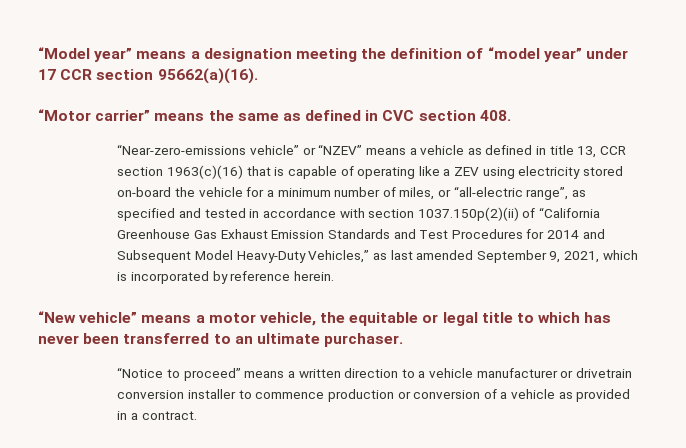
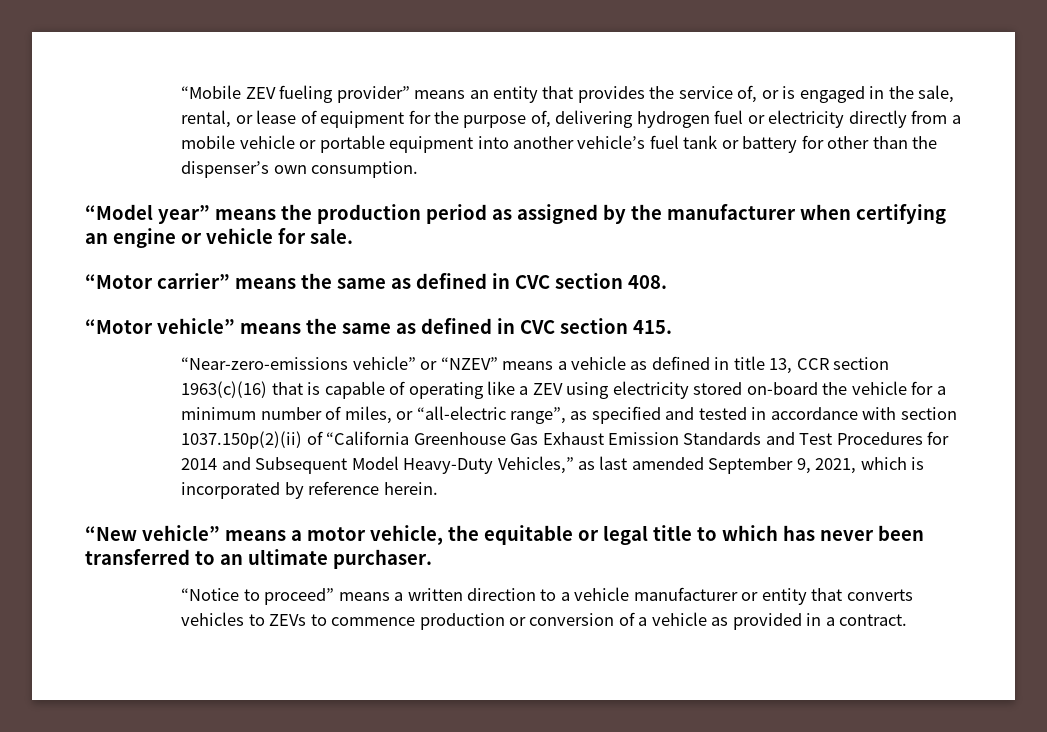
- “Model year” means a designation meeting the definition of “model year” under 17 CCR section 95662(a)(16).
+ “Mobile ZEV fueling provider” means an entity that provides the service of, or is engaged in the sale, rental, or lease of equipment for the purpose of, delivering hydrogen fuel or electricity directly from a mobile vehicle or portable equipment into another vehicle’s fuel tank or battery for other than the dispenser’s own consumption.
+ “Model year” means the production period as assigned by the manufacturer when certifying an engine or vehicle for sale.
+ “Motor vehicle” means the same as defined in CVC section 415.
- “Notice to proceed” means a written direction to a vehicle manufacturer or drivetrain conversion installer to commence production or conversion of a vehicle as provided in a contract.
+ “Notice to proceed” means a written direction to a vehicle manufacturer or entity that converts vehicles to ZEVs to commence production or conversion of a vehicle as provided in a contract.

